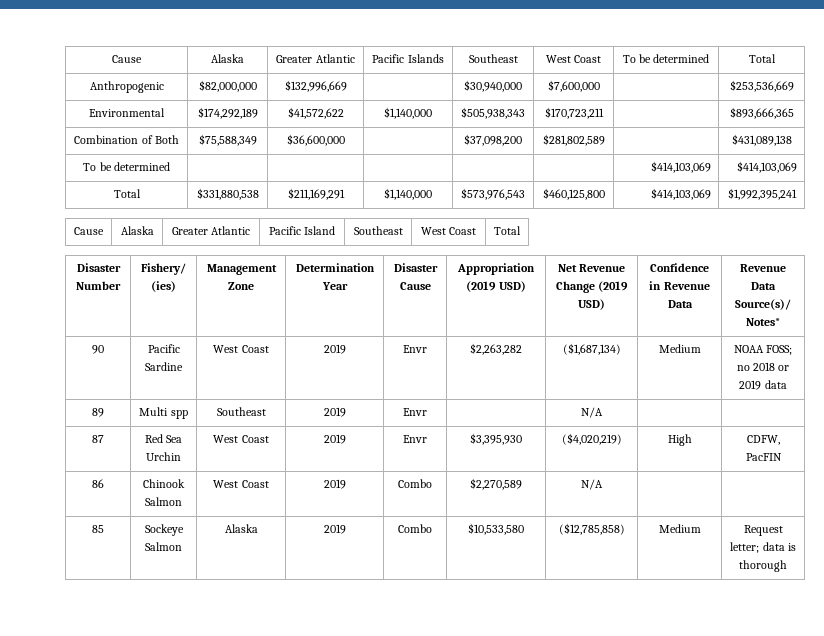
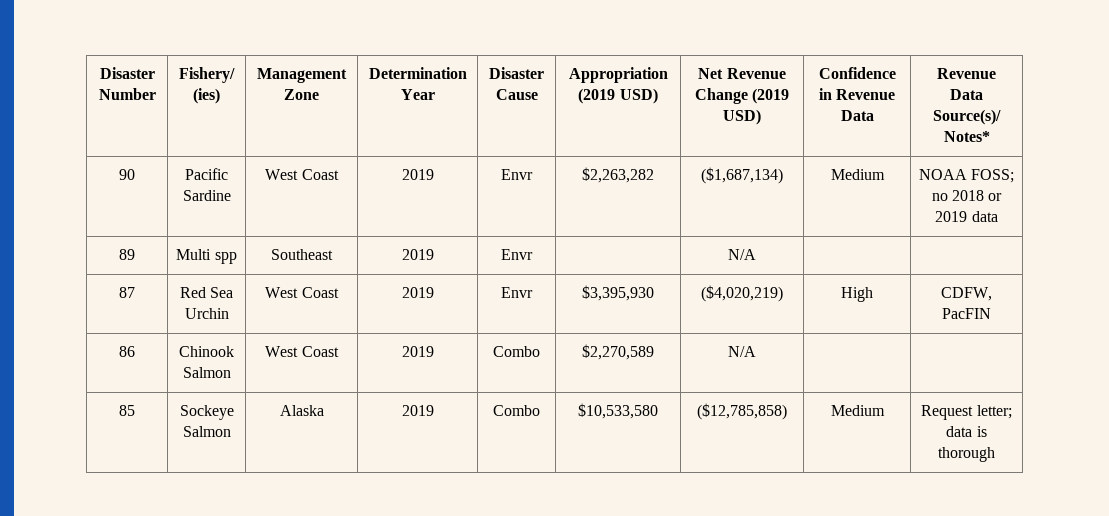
- Cause | Alaska | Greater Atlantic | Pacific Islands | Southeast | West Coast | To be determined | Total
- Anthropogenic | $82,000,000 | $132,996,669 | | $30,940,000 | $7,600,000 | | $253,536,669
- Environmental | $174,292,189 | $41,572,622 | $1,140,000 | $505,938,343 | $170,723,211 | | $893,666,365
- Combination of Both | $75,588,349 | $36,600,000 | | $37,098,200 | $281,802,589 | | $431,089,138
- To be determined | | | | | | $414,103,069 | $414,103,069
- Total | $331,880,538 | $211,169,291 | $1,140,000 | $573,976,543 | $460,125,800 | $414,103,069 | $1,992,395,241
- Cause | Alaska | Greater Atlantic | Pacific Island | Southeast | West Coast | Total

